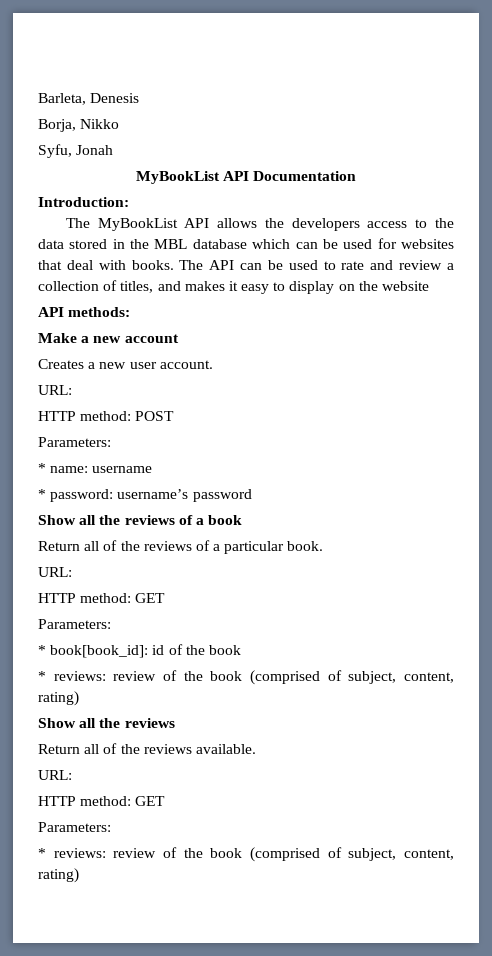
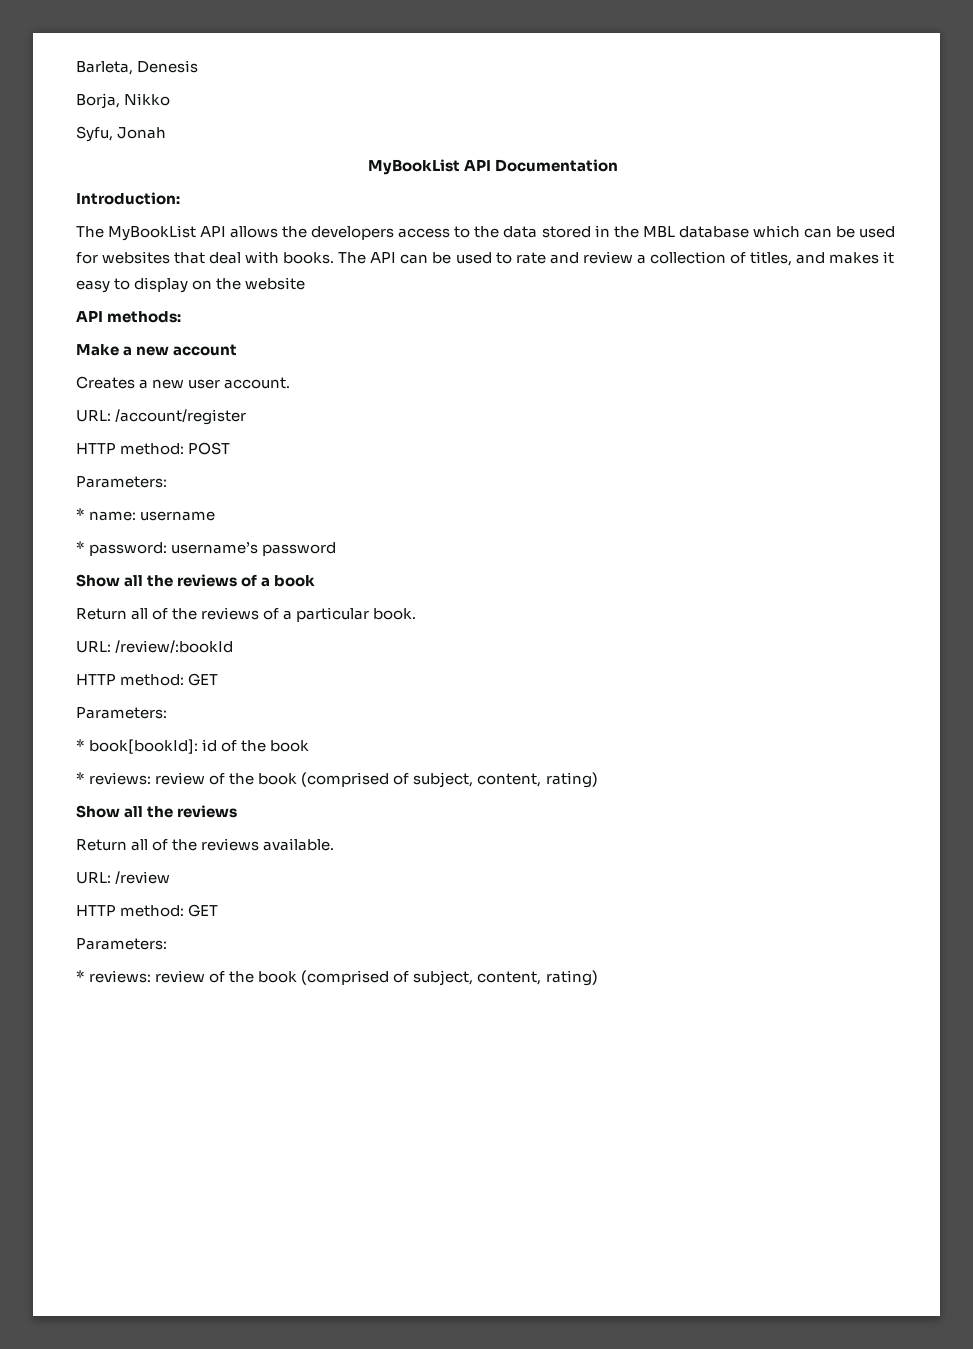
  Creates a new user account.
- URL:
+ URL: /account/register
  Return all of the reviews of a particular book.
- URL:
+ URL: /review/:bookId
  HTTP method: GET
  Parameters:
- * book[book_id]: id of the book
+ * book[bookId]: id of the book
  Return all of the reviews available.
- URL:
+ URL: /review

